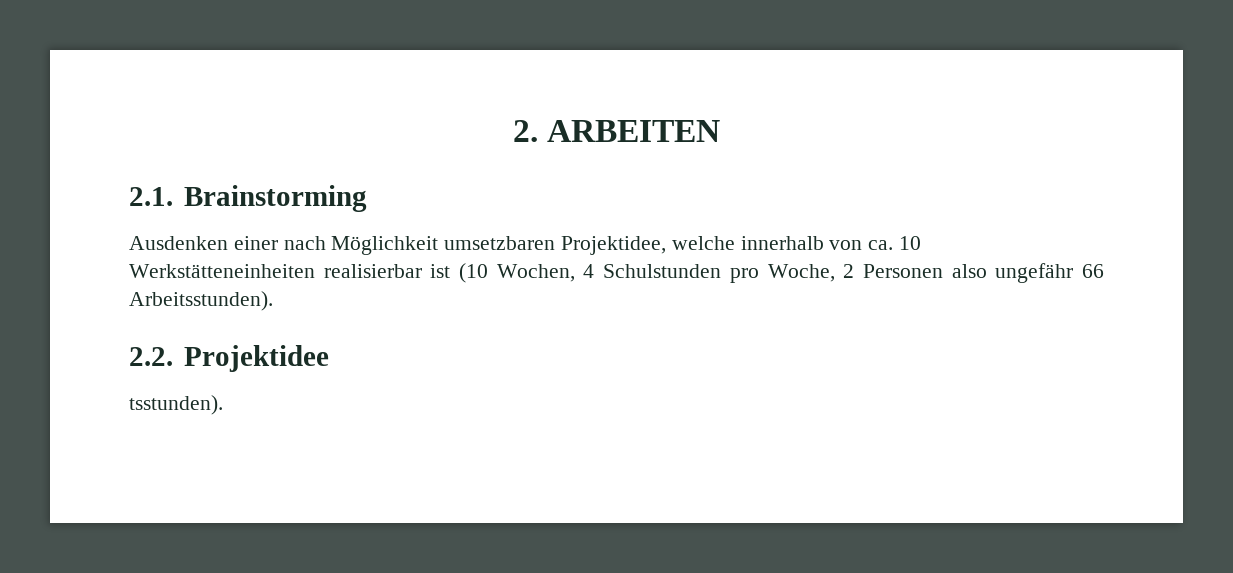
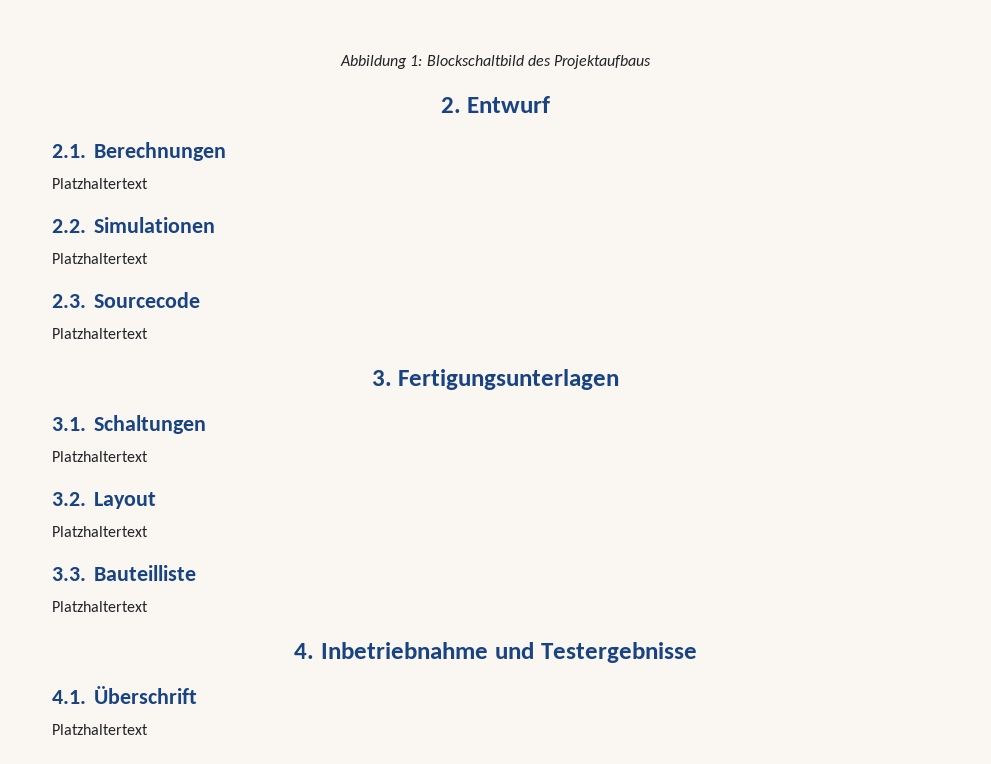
- 2. ARBEITEN
- 2.1. Brainstorming
- Ausdenken einer nach Möglichkeit umsetzbaren Projektidee, welche innerhalb von ca. 10 Werkstätteneinheiten realisierbar ist (10 Wochen, 4 Schulstunden pro Woche, 2 Personen also ungefähr 66 Arbeitsstunden).
- 2.2. Projektidee
- tsstunden).
+ Abbildung 1: Blockschaltbild des Projektaufbaus
+ 2. Entwurf
+ 2.1. Berechnungen
+ Platzhaltertext
+ 2.2. Simulationen
+ Platzhaltertext
+ 2.3. Sourcecode
+ Platzhaltertext
+ 3. Fertigungsunterlagen
+ 3.1. Schaltungen
+ Platzhaltertext
+ 3.2. Layout
+ Platzhaltertext
+ 3.3. Bauteilliste
+ Platzhaltertext
+ 4. Inbetriebnahme und Testergebnisse
+ 4.1. Überschrift
+ Platzhaltertext

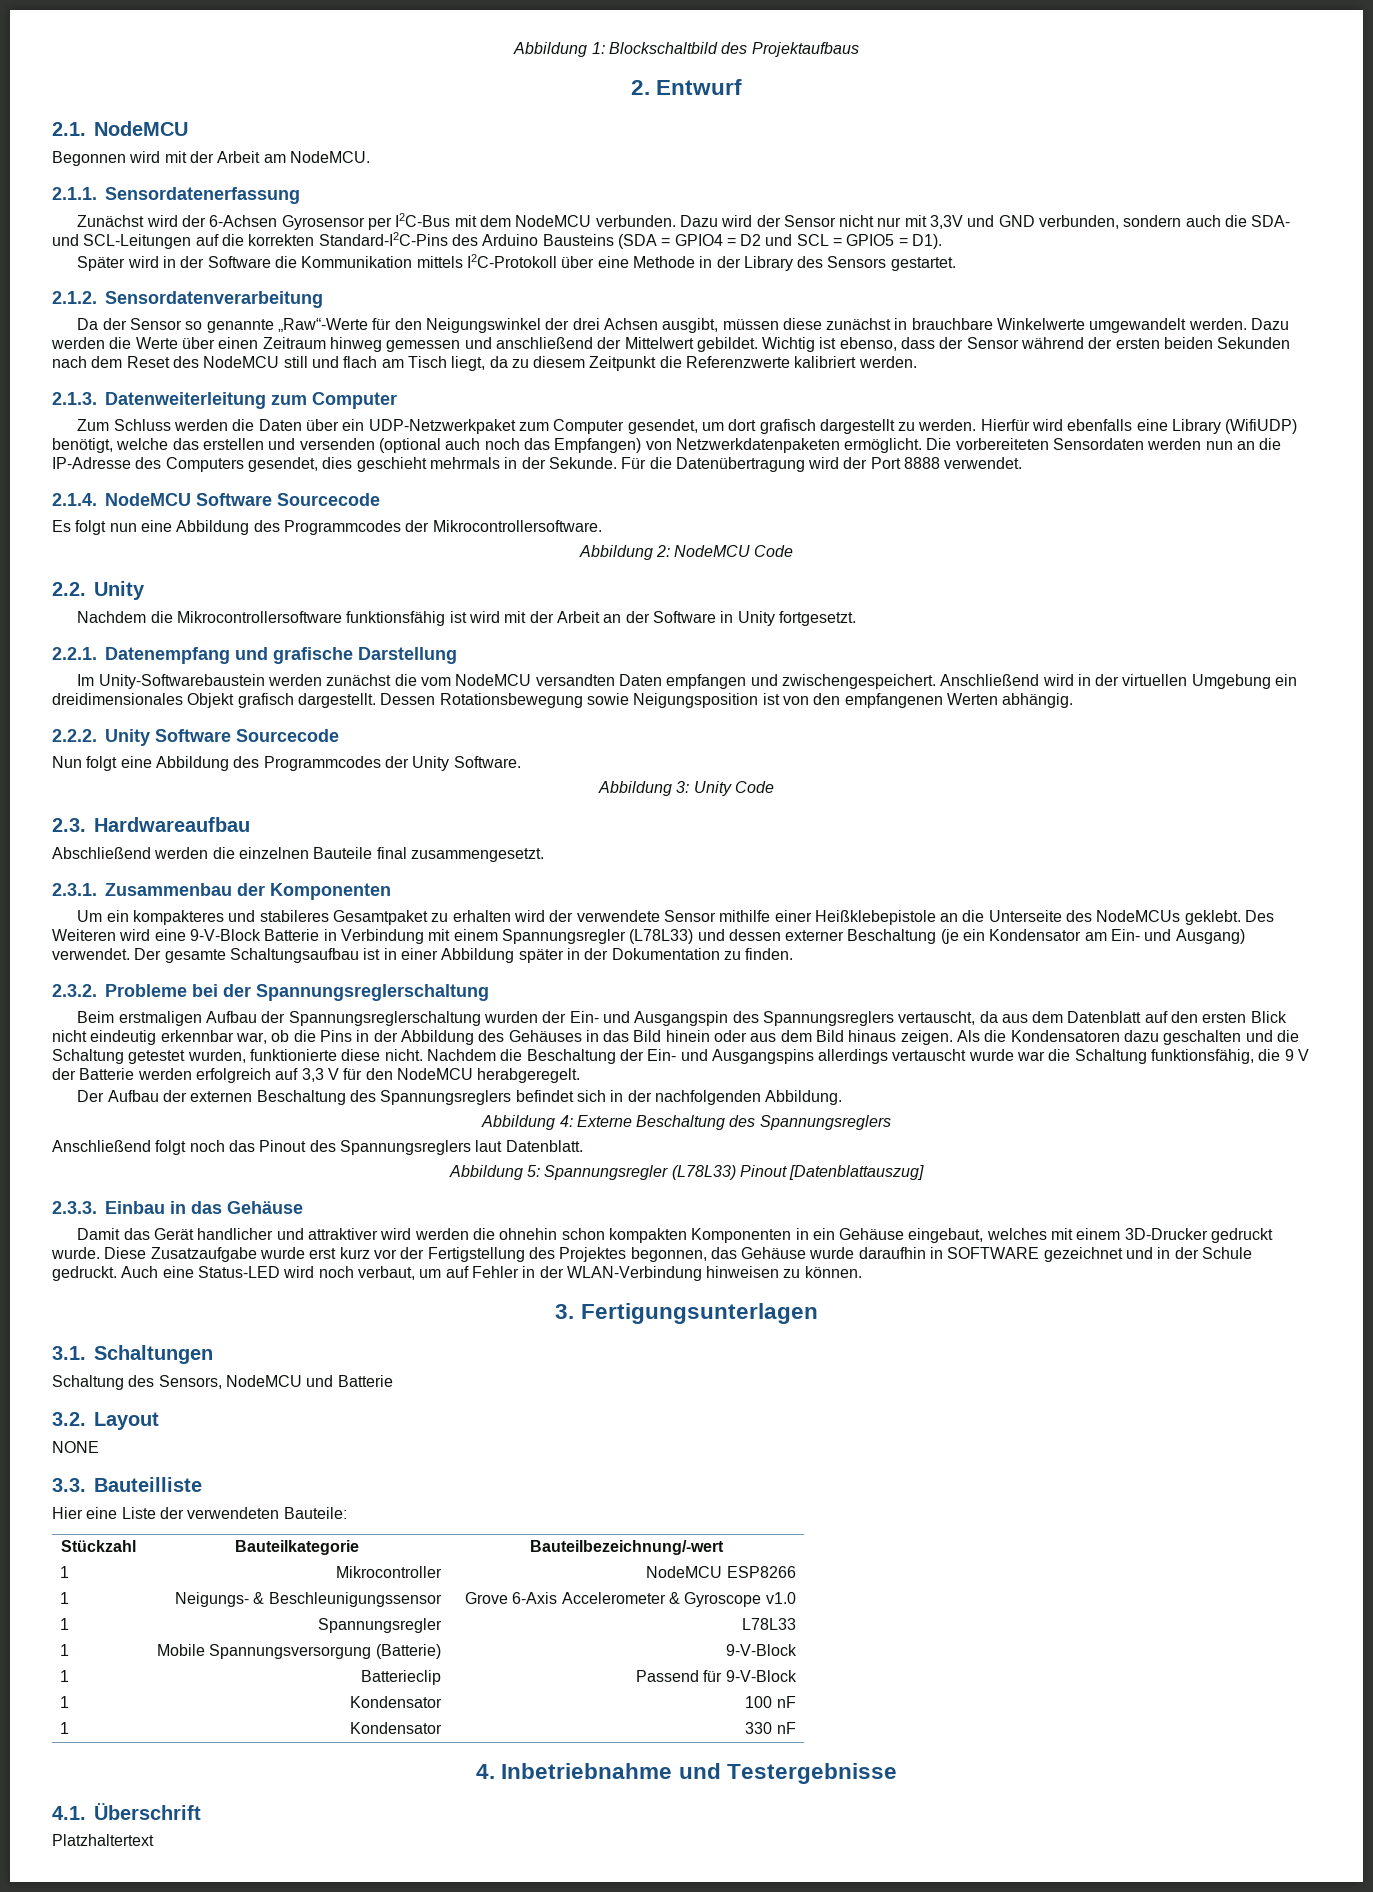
- 2.1. Berechnungen
- Platzhaltertext
- 2.2. Simulationen
- Platzhaltertext
- 2.3. Sourcecode
- Platzhaltertext
+ 2.1. NodeMCU
+ Begonnen wird mit der Arbeit am NodeMCU.
+ 2.1.1. Sensordatenerfassung
+ Zunächst wird der 6-Achsen Gyrosensor per I2C-Bus mit dem NodeMCU verbunden. Dazu wird der Sensor nicht nur mit 3,3V und GND verbunden, sondern auch die SDA- und SCL-Leitungen auf die korrekten Standard-I2C-Pins des Arduino Bausteins (SDA = GPIO4 = D2 und SCL = GPIO5 = D1).
+ Später wird in der Software die Kommunikation mittels I2C-Protokoll über eine Methode in der Library des Sensors gestartet.
+ 2.1.2. Sensordatenverarbeitung
+ Da der Sensor so genannte „Raw“-Werte für den Neigungswinkel der drei Achsen ausgibt, müssen diese zunächst in brauchbare Winkelwerte umgewandelt werden. Dazu werden die Werte über einen Zeitraum hinweg gemessen und anschließend der Mittelwert gebildet. Wichtig ist ebenso, dass der Sensor während der ersten beiden Sekunden nach dem Reset des NodeMCU still und flach am Tisch liegt, da zu diesem Zeitpunkt die Referenzwerte kalibriert werden.
+ 2.1.3. Datenweiterleitung zum Computer
+ Zum Schluss werden die Daten über ein UDP-Netzwerkpaket zum Computer gesendet, um dort grafisch dargestellt zu werden. Hierfür wird ebenfalls eine Library (WifiUDP) benötigt, welche das erstellen und versenden (optional auch noch das Empfangen) von Netzwerkdatenpaketen ermöglicht. Die vorbereiteten Sensordaten werden nun an die IP-Adresse des Computers gesendet, dies geschieht mehrmals in der Sekunde. Für die Datenübertragung wird der Port 8888 verwendet.
+ 2.1.4. NodeMCU Software Sourcecode
+ Es folgt nun eine Abbildung des Programmcodes der Mikrocontrollersoftware.
+ Abbildung 2: NodeMCU Code
+ 2.2. Unity
+ Nachdem die Mikrocontrollersoftware funktionsfähig ist wird mit der Arbeit an der Software in Unity fortgesetzt.
+ 2.2.1. Datenempfang und grafische Darstellung
+ Im Unity-Softwarebaustein werden zunächst die vom NodeMCU versandten Daten empfangen und zwischengespeichert. Anschließend wird in der virtuellen Umgebung ein dreidimensionales Objekt grafisch dargestellt. Dessen Rotationsbewegung sowie Neigungsposition ist von den empfangenen Werten abhängig.
+ 2.2.2. Unity Software Sourcecode
+ Nun folgt eine Abbildung des Programmcodes der Unity Software.
+ Abbildung 3: Unity Code
+ 2.3. Hardwareaufbau
+ Abschließend werden die einzelnen Bauteile final zusammengesetzt.
+ 2.3.1. Zusammenbau der Komponenten
+ Um ein kompakteres und stabileres Gesamtpaket zu erhalten wird der verwendete Sensor mithilfe einer Heißklebepistole an die Unterseite des NodeMCUs geklebt. Des Weiteren wird eine 9-V-Block Batterie in Verbindung mit einem Spannungsregler (L78L33) und dessen externer Beschaltung (je ein Kondensator am Ein- und Ausgang) verwendet. Der gesamte Schaltungsaufbau ist in einer Abbildung später in der Dokumentation zu finden.
+ 2.3.2. Probleme bei der Spannungsreglerschaltung
+ Beim erstmaligen Aufbau der Spannungsreglerschaltung wurden der Ein- und Ausgangspin des Spannungsreglers vertauscht, da aus dem Datenblatt auf den ersten Blick nicht eindeutig erkennbar war, ob die Pins in der Abbildung des Gehäuses in das Bild hinein oder aus dem Bild hinaus zeigen. Als die Kondensatoren dazu geschalten und die Schaltung getestet wurden, funktionierte diese nicht. Nachdem die Beschaltung der Ein- und Ausgangspins allerdings vertauscht wurde war die Schaltung funktionsfähig, die 9 V der Batterie werden erfolgreich auf 3,3 V für den NodeMCU herabgeregelt.
+ Der Aufbau der externen Beschaltung des Spannungsreglers befindet sich in der nachfolgenden Abbildung.
+ Abbildung 4: Externe Beschaltung des Spannungsreglers
+ Anschließend folgt noch das Pinout des Spannungsreglers laut Datenblatt.
+ Abbildung 5: Spannungsregler (L78L33) Pinout [Datenblattauszug]
+ 2.3.3. Einbau in das Gehäuse
+ Damit das Gerät handlicher und attraktiver wird werden die ohnehin schon kompakten Komponenten in ein Gehäuse eingebaut, welches mit einem 3D-Drucker gedruckt wurde. Diese Zusatzaufgabe wurde erst kurz vor der Fertigstellung des Projektes begonnen, das Gehäuse wurde daraufhin in SOFTWARE gezeichnet und in der Schule gedruckt. Auch eine Status-LED wird noch verbaut, um auf Fehler in der WLAN-Verbindung hinweisen zu können.
  3. Fertigungsunterlagen
  3.1. Schaltungen
- Platzhaltertext
+ Schaltung des Sensors, NodeMCU und Batterie
  3.2. Layout
- Platzhaltertext
+ NONE
  3.3. Bauteilliste
- Platzhaltertext
+ Hier eine Liste der verwendeten Bauteile:
+ Stückzahl | Bauteilkategorie | Bauteilbezeichnung/-wert
+ 1 | Mikrocontroller | NodeMCU ESP8266
+ 1 | Neigungs- & Beschleunigungssensor | Grove 6-Axis Accelerometer & Gyroscope v1.0
+ 1 | Spannungsregler | L78L33
+ 1 | Mobile Spannungsversorgung (Batterie) | 9-V-Block
+ 1 | Batterieclip | Passend für 9-V-Block
+ 1 | Kondensator | 100 nF
+ 1 | Kondensator | 330 nF

